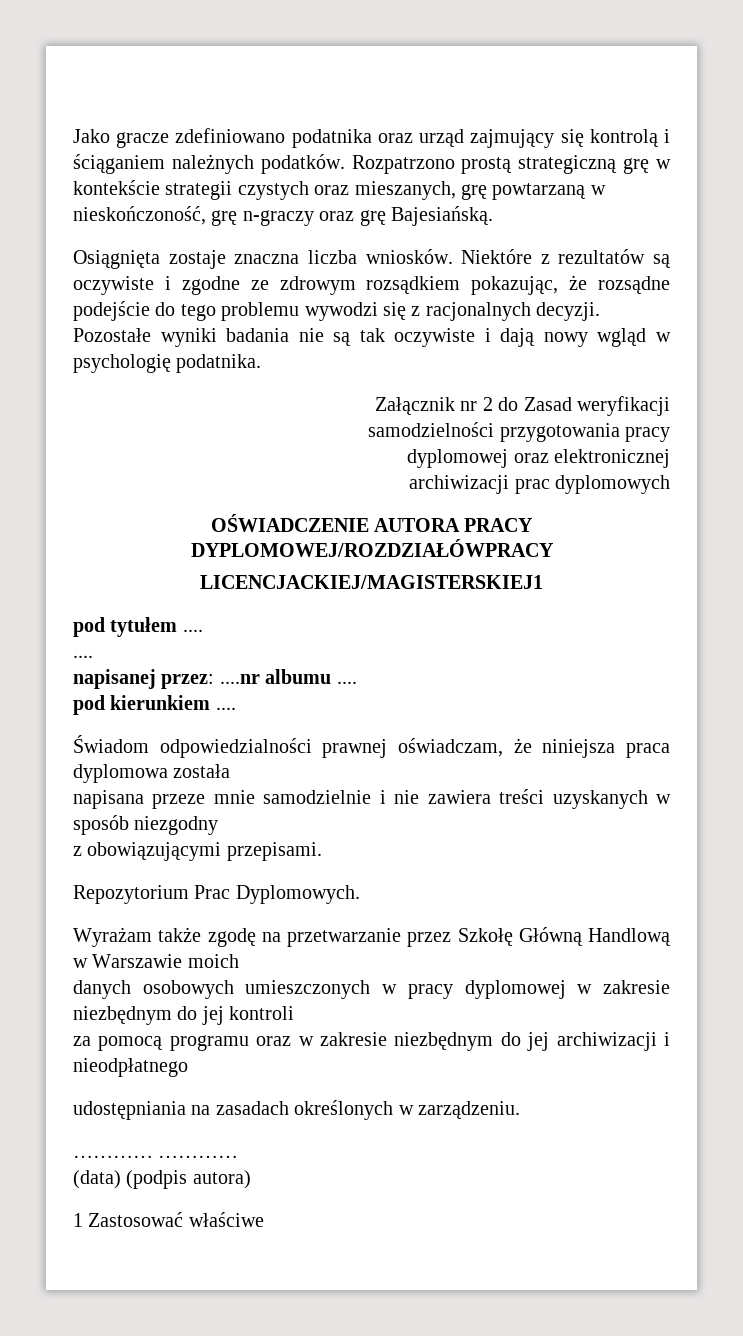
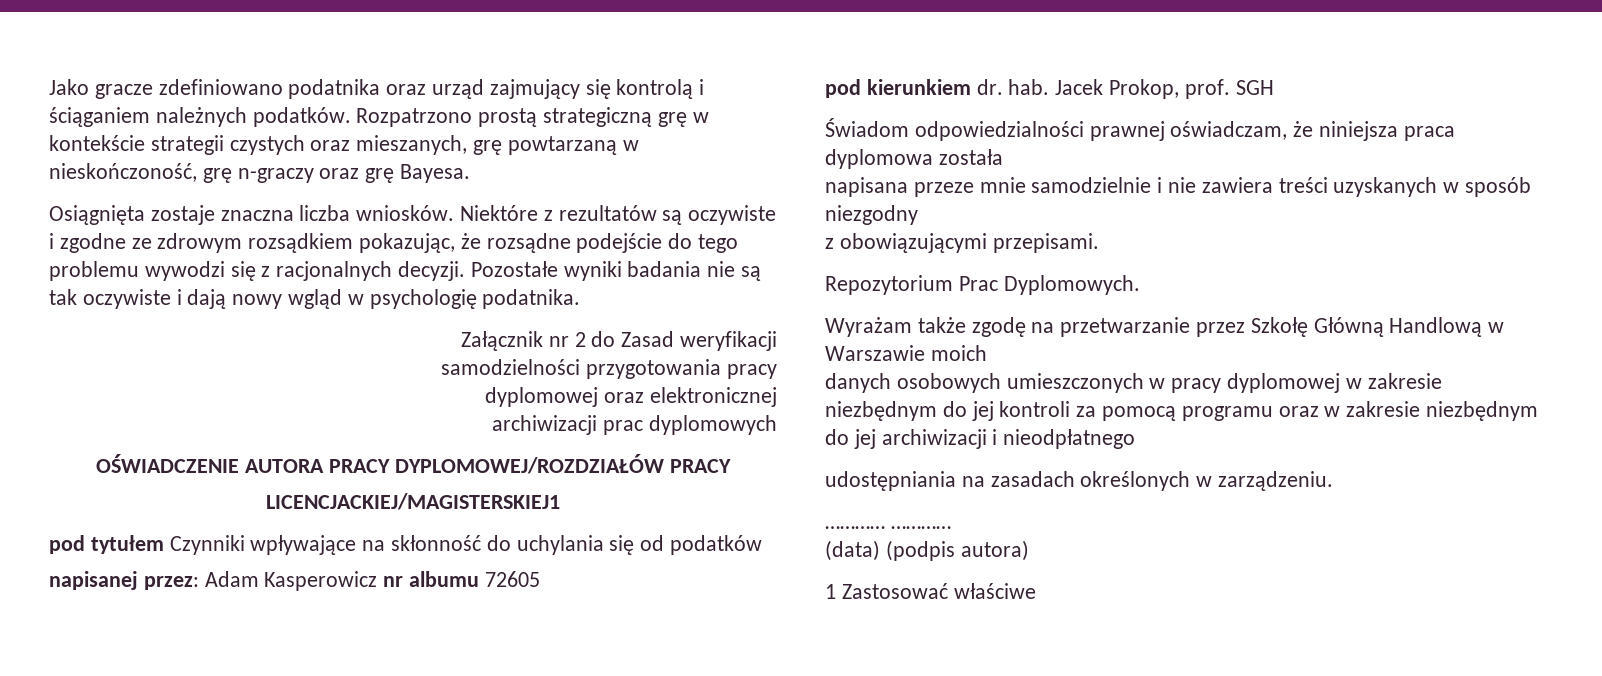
- Rozpatrzono prostą strategiczną grę w kontekście strategii czystych oraz mieszanych, grę powtarzaną w nieskończoność, grę n-graczy oraz grę Bajesiańską.
+ Rozpatrzono prostą strategiczną grę w kontekście strategii czystych oraz mieszanych, grę powtarzaną w nieskończoność, grę n-graczy oraz grę Bayesa.
- OŚWIADCZENIE AUTORA PRACY DYPLOMOWEJ/ROZDZIAŁÓWPRACY
+ OŚWIADCZENIE AUTORA PRACY DYPLOMOWEJ/ROZDZIAŁÓW PRACY
- pod tytułem ....
- ....
- napisanej przez: ....nr albumu ....
- pod kierunkiem ....
+ pod tytułem Czynniki wpływające na skłonność do uchylania się od podatków
+ napisanej przez: Adam Kasperowicz nr albumu 72605
+ pod kierunkiem dr. hab. Jacek Prokop, prof. SGH
- danych osobowych umieszczonych w pracy dyplomowej w zakresie niezbędnym do jej kontroli
- za pomocą programu oraz w zakresie niezbędnym do jej archiwizacji i nieodpłatnego
+ danych osobowych umieszczonych w pracy dyplomowej w zakresie niezbędnym do jej kontroli za pomocą programu oraz w zakresie niezbędnym do jej archiwizacji i nieodpłatnego

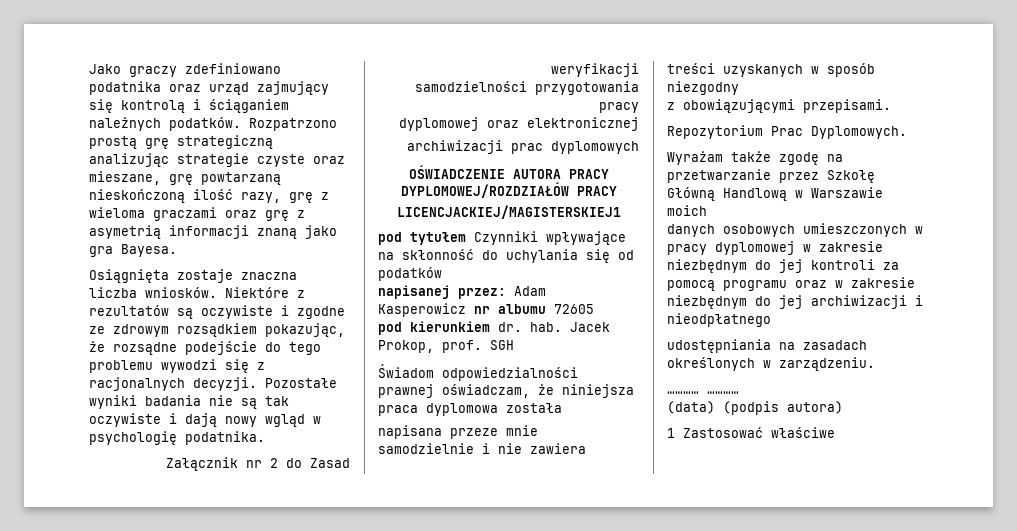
- Jako gracze zdefiniowano podatnika oraz urząd zajmujący się kontrolą i ściąganiem należnych podatków.
+ Jako graczy zdefiniowano podatnika oraz urząd zajmujący się kontrolą i ściąganiem należnych podatków.
- Rozpatrzono prostą strategiczną grę w kontekście strategii czystych oraz mieszanych, grę powtarzaną w nieskończoność, grę n-graczy oraz grę Bayesa.
+ Rozpatrzono prostą grę strategiczną analizując strategie czyste oraz mieszane, grę powtarzaną nieskończoną ilość razy, grę z wieloma graczami oraz grę z asymetrią informacji znaną jako gra Bayesa.

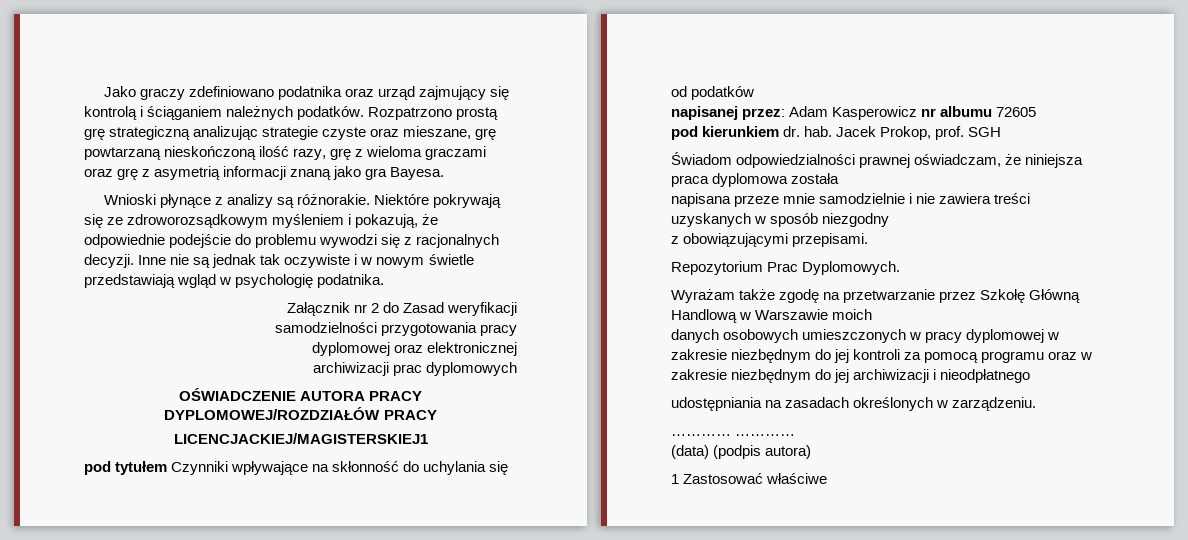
- Osiągnięta zostaje znaczna liczba wniosków. Niektóre z rezultatów są oczywiste i zgodne ze zdrowym rozsądkiem pokazując, że rozsądne podejście do tego problemu wywodzi się z racjonalnych decyzji.
+ Wnioski płynące z analizy są różnorakie. Niektóre pokrywają się ze zdroworozsądkowym myśleniem i pokazują, że odpowiednie podejście do problemu wywodzi się z racjonalnych decyzji.
- Pozostałe wyniki badania nie są tak oczywiste i dają nowy wgląd w psychologię podatnika.
+ Inne nie są jednak tak oczywiste i w nowym świetle przedstawiają wgląd w psychologię podatnika.

